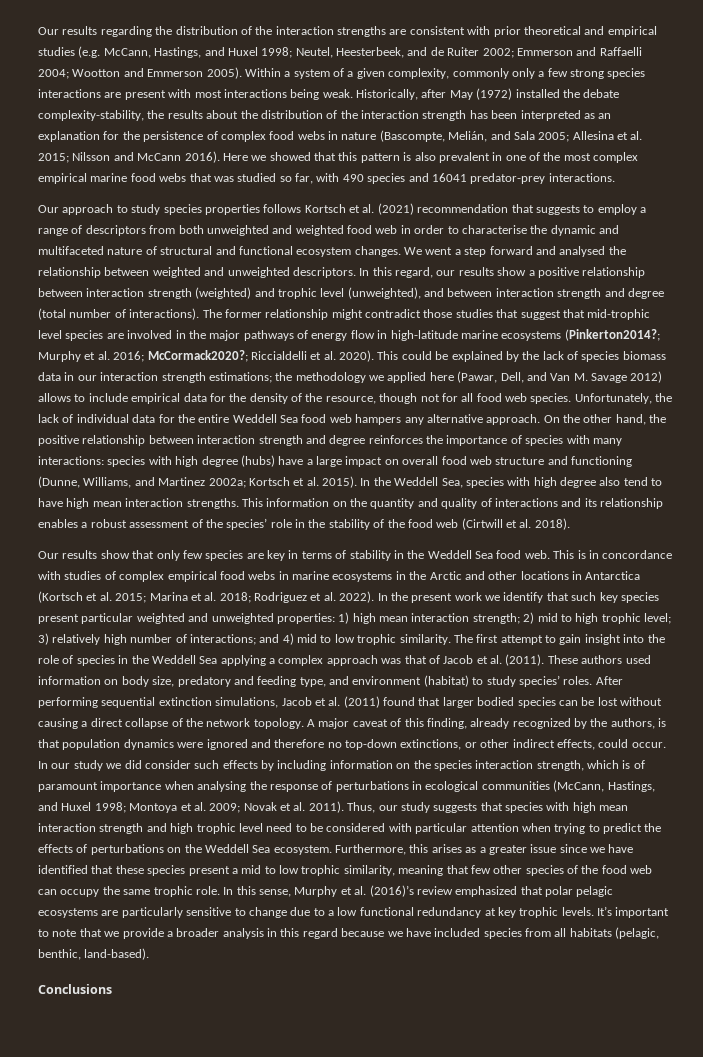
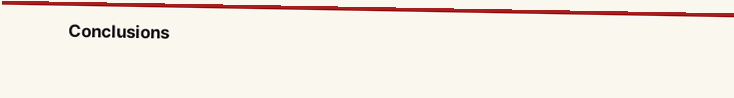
- Our results regarding the distribution of the interaction strengths are consistent with prior theoretical and empirical studies (e.g. McCann, Hastings, and Huxel 1998; Neutel, Heesterbeek, and de Ruiter 2002; Emmerson and Raffaelli 2004; Wootton and Emmerson 2005). Within a system of a given complexity, commonly only a few strong species interactions are present with most interactions being weak. Historically, after May (1972) installed the debate complexity-stability, the results about the distribution of the interaction strength has been interpreted as an explanation for the persistence of complex food webs in nature (Bascompte, Melián, and Sala 2005; Allesina et al. 2015; Nilsson and McCann 2016). Here we showed that this pattern is also prevalent in one of the most complex empirical marine food webs that was studied so far, with 490 species and 16041 predator-prey interactions.
- Our approach to study species properties follows Kortsch et al. (2021) recommendation that suggests to employ a range of descriptors from both unweighted and weighted food web in order to characterise the dynamic and multifaceted nature of structural and functional ecosystem changes. We went a step forward and analysed the relationship between weighted and unweighted descriptors. In this regard, our results show a positive relationship between interaction strength (weighted) and trophic level (unweighted), and between interaction strength and degree (total number of interactions). The former relationship might contradict those studies that suggest that mid-trophic level species are involved in the major pathways of energy flow in high-latitude marine ecosystems (Pinkerton2014?; Murphy et al. 2016; McCormack2020?; Riccialdelli et al. 2020). This could be explained by the lack of species biomass data in our interaction strength estimations; the methodology we applied here (Pawar, Dell, and Van M. Savage 2012) allows to include empirical data for the density of the resource, though not for all food web species. Unfortunately, the lack of individual data for the entire Weddell Sea food web hampers any alternative approach. On the other hand, the positive relationship between interaction strength and degree reinforces the importance of species with many interactions: species with high degree (hubs) have a large impact on overall food web structure and functioning (Dunne, Williams, and Martinez 2002a; Kortsch et al. 2015). In the Weddell Sea, species with high degree also tend to have high mean interaction strengths. This information on the quantity and quality of interactions and its relationship enables a robust assessment of the species’ role in the stability of the food web (Cirtwill et al. 2018).
- Our results show that only few species are key in terms of stability in the Weddell Sea food web. This is in concordance with studies of complex empirical food webs in marine ecosystems in the Arctic and other locations in Antarctica (Kortsch et al. 2015; Marina et al. 2018; Rodriguez et al. 2022). In the present work we identify that such key species present particular weighted and unweighted properties: 1) high mean interaction strength; 2) mid to high trophic level; 3) relatively high number of interactions; and 4) mid to low trophic similarity. The first attempt to gain insight into the role of species in the Weddell Sea applying a complex approach was that of Jacob et al. (2011). These authors used information on body size, predatory and feeding type, and environment (habitat) to study species’ roles. After performing sequential extinction simulations, Jacob et al. (2011) found that larger bodied species can be lost without causing a direct collapse of the network topology. A major caveat of this finding, already recognized by the authors, is that population dynamics were ignored and therefore no top-down extinctions, or other indirect effects, could occur. In our study we did consider such effects by including information on the species interaction strength, which is of paramount importance when analysing the response of perturbations in ecological communities (McCann, Hastings, and Huxel 1998; Montoya et al. 2009; Novak et al. 2011). Thus, our study suggests that species with high mean interaction strength and high trophic level need to be considered with particular attention when trying to predict the effects of perturbations on the Weddell Sea ecosystem. Furthermore, this arises as a greater issue since we have identified that these species present a mid to low trophic similarity, meaning that few other species of the food web can occupy the same trophic role. In this sense, Murphy et al. (2016)’s review emphasized that polar pelagic ecosystems are particularly sensitive to change due to a low functional redundancy at key trophic levels. It’s important to note that we provide a broader analysis in this regard because we have included species from all habitats (pelagic, benthic, land-based).

